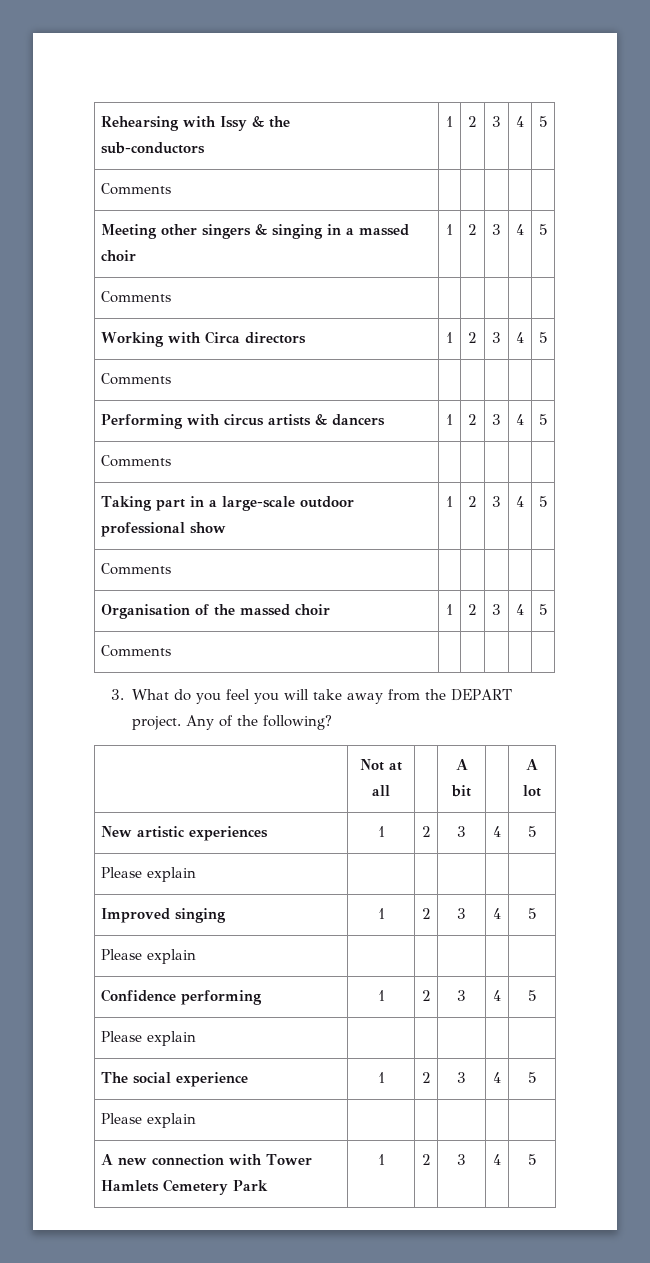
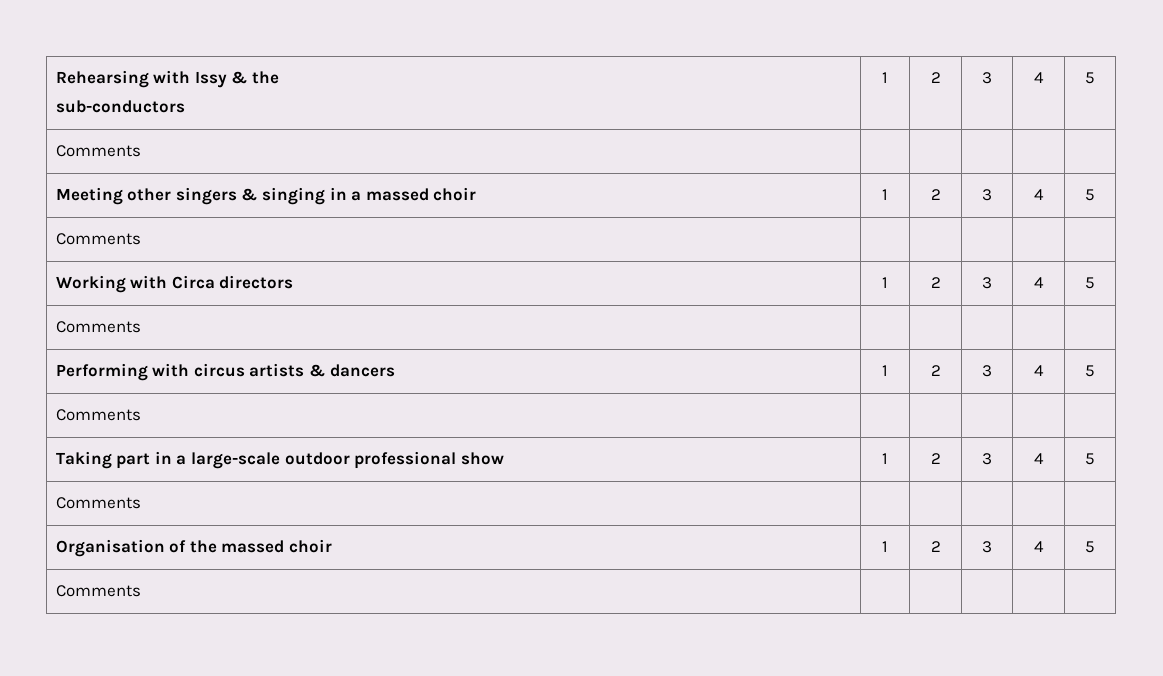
- 3. What do you feel you will take away from the DEPART project. Any of the following?
- | Not at all | | A bit | | A lot
- New artistic experiences | 1 | 2 | 3 | 4 | 5
- Please explain | | | | |
- Improved singing | 1 | 2 | 3 | 4 | 5
- Please explain | | | | |
- Confidence performing | 1 | 2 | 3 | 4 | 5
- Please explain | | | | |
- The social experience | 1 | 2 | 3 | 4 | 5
- Please explain | | | | |
- A new connection with Tower Hamlets Cemetery Park | 1 | 2 | 3 | 4 | 5

